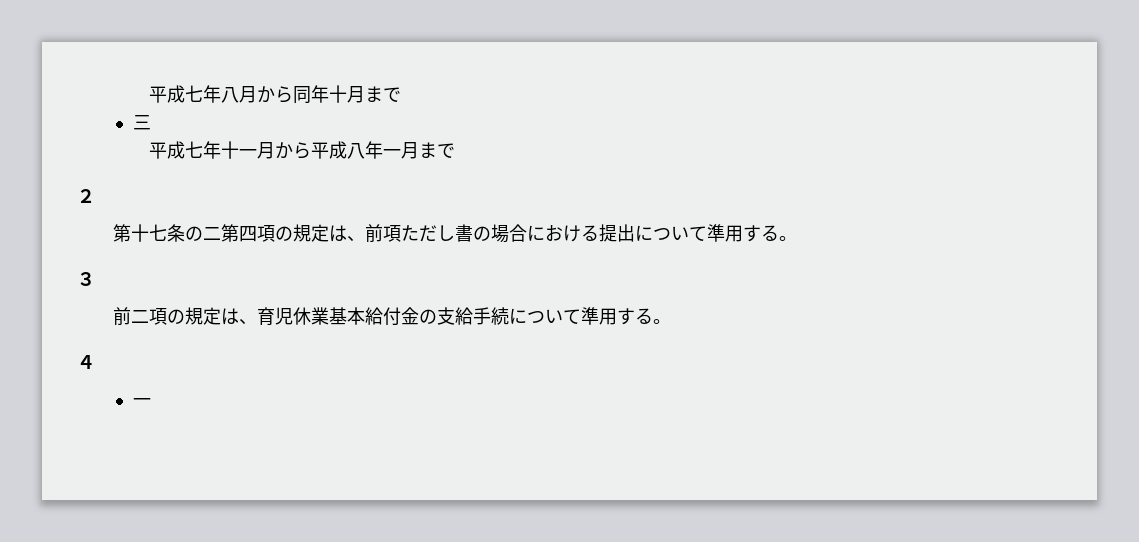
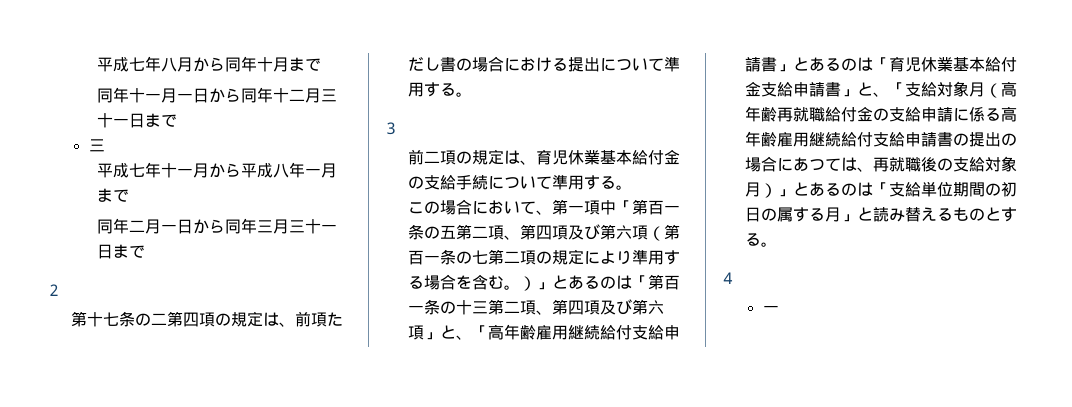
+ 同年十一月一日から同年十二月三十一日まで
+ 同年二月一日から同年三月三十一日まで
+ この場合において、第一項中「第百一条の五第二項、第四項及び第六項（第百一条の七第二項の規定により準用する場合を含む。）」とあるのは「第百一条の十三第二項、第四項及び第六項」と、「高年齢雇用継続給付支給申請書」とあるのは「育児休業基本給付金支給申請書」と、「支給対象月（高年齢再就職給付金の支給申請に係る高年齢雇用継続給付支給申請書の提出の場合にあつては、再就職後の支給対象月）」とあるのは「支給単位期間の初日の属する月」と読み替えるものとする。

